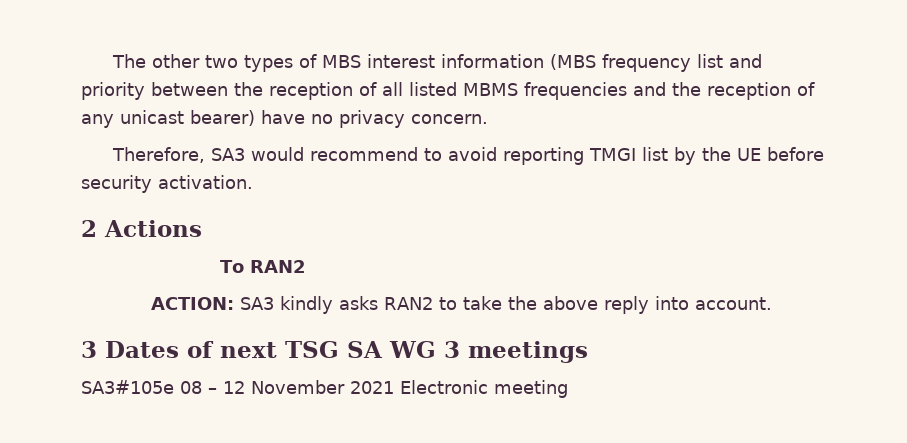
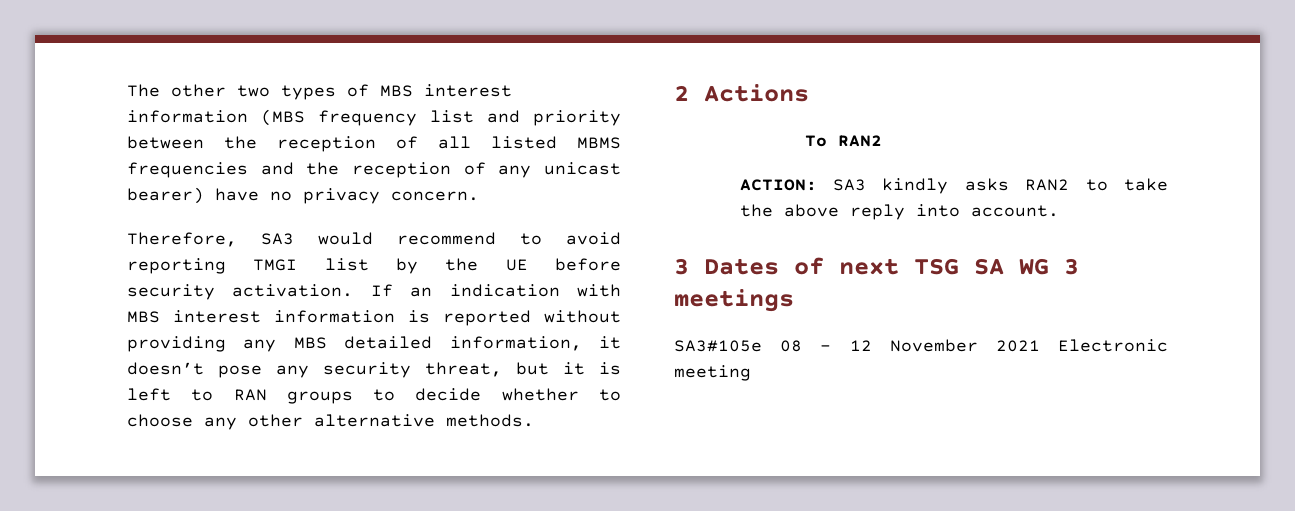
+ If an indication with MBS interest information is reported without providing any MBS detailed information, it doesn’t pose any security threat, but it is left to RAN groups to decide whether to choose any other alternative methods.

